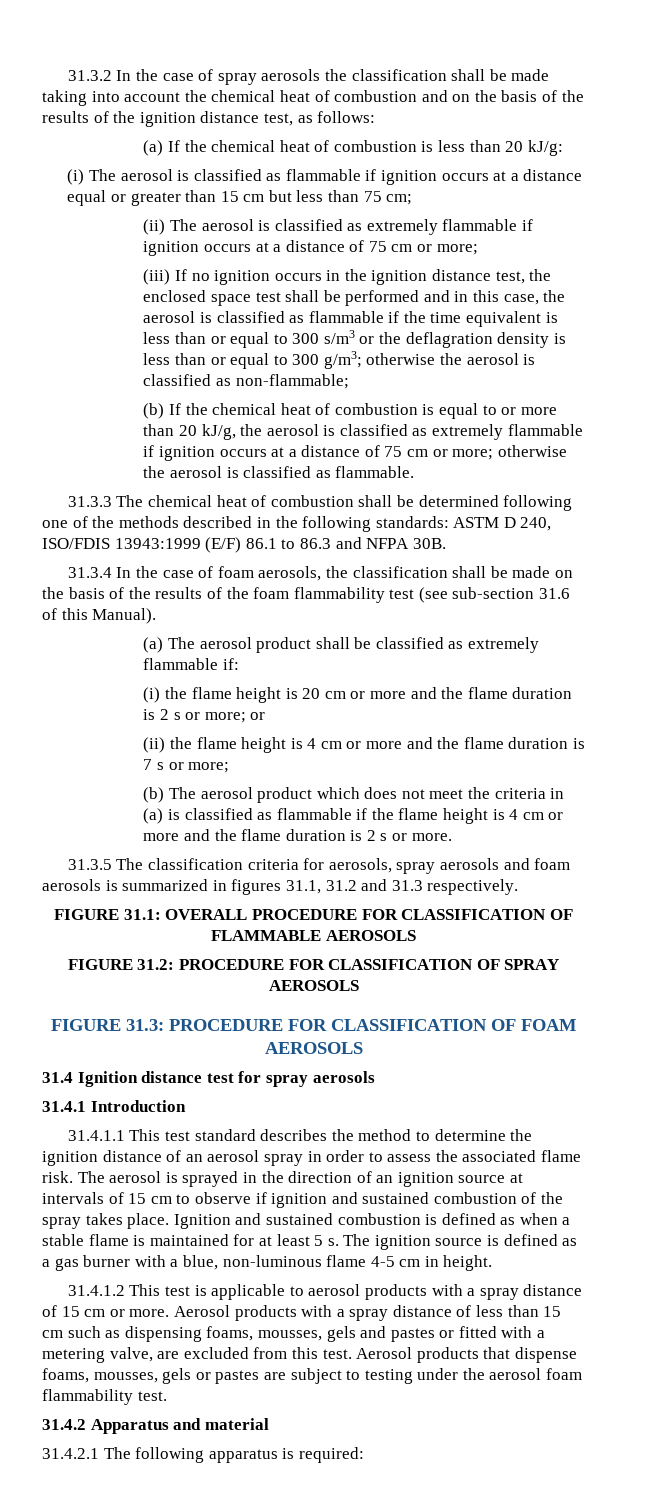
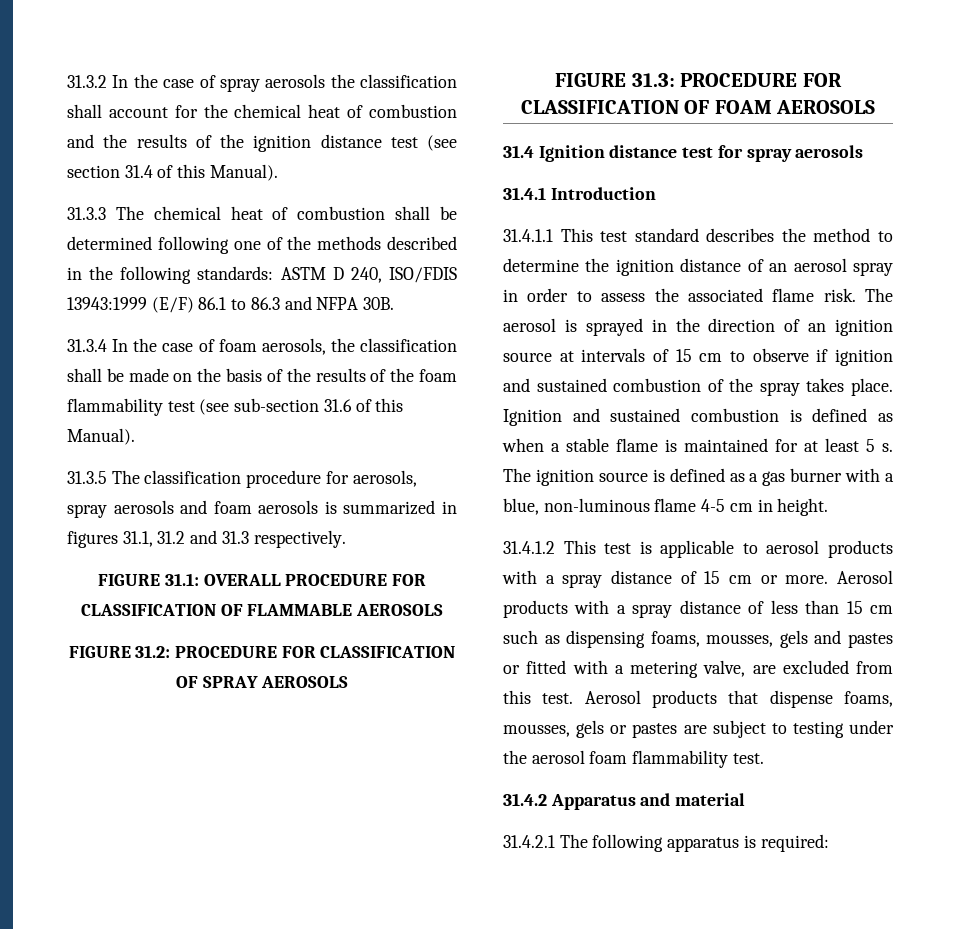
- 31.3.2 In the case of spray aerosols the classification shall be made taking into account the chemical heat of combustion and on the basis of the results of the ignition distance test, as follows:
- (a) If the chemical heat of combustion is less than 20 kJ/g:
- (i) The aerosol is classified as flammable if ignition occurs at a distance equal or greater than 15 cm but less than 75 cm;
- (ii) The aerosol is classified as extremely flammable if ignition occurs at a distance of 75 cm or more;
- (iii) If no ignition occurs in the ignition distance test, the enclosed space test shall be performed and in this case, the aerosol is classified as flammable if the time equivalent is less than or equal to 300 s/m3 or the deflagration density is less than or equal to 300 g/m3; otherwise the aerosol is classified as non-flammable;
- (b) If the chemical heat of combustion is equal to or more than 20 kJ/g, the aerosol is classified as extremely flammable if ignition occurs at a distance of 75 cm or more; otherwise the aerosol is classified as flammable.
+ 31.3.2 In the case of spray aerosols the classification shall account for the chemical heat of combustion and the results of the ignition distance test (see section 31.4 of this Manual).
- (a) The aerosol product shall be classified as extremely flammable if:
- (i) the flame height is 20 cm or more and the flame duration is 2 s or more; or
- (ii) the flame height is 4 cm or more and the flame duration is 7 s or more;
- (b) The aerosol product which does not meet the criteria in (a) is classified as flammable if the flame height is 4 cm or more and the flame duration is 2 s or more.
- 31.3.5 The classification criteria for aerosols, spray aerosols and foam aerosols is summarized in figures 31.1, 31.2 and 31.3 respectively.
+ 31.3.5 The classification procedure for aerosols, spray aerosols and foam aerosols is summarized in figures 31.1, 31.2 and 31.3 respectively.

